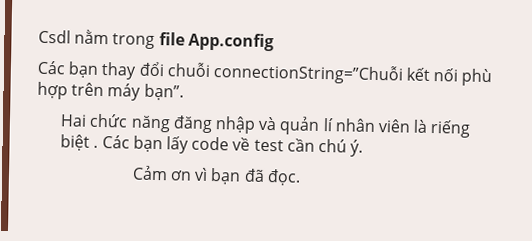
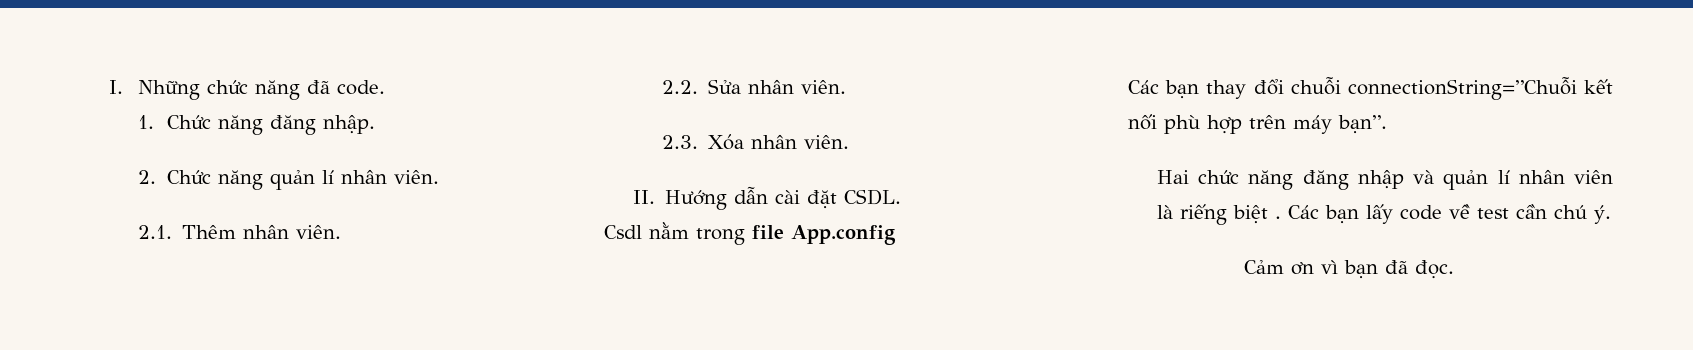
+ I. Những chức năng đã code.
+ 1. Chức năng đăng nhập.
+ 2. Chức năng quản lí nhân viên.
+ 2.1. Thêm nhân viên.
+ 2.2. Sửa nhân viên.
+ 2.3. Xóa nhân viên.
+ II. Hướng dẫn cài đặt CSDL.

